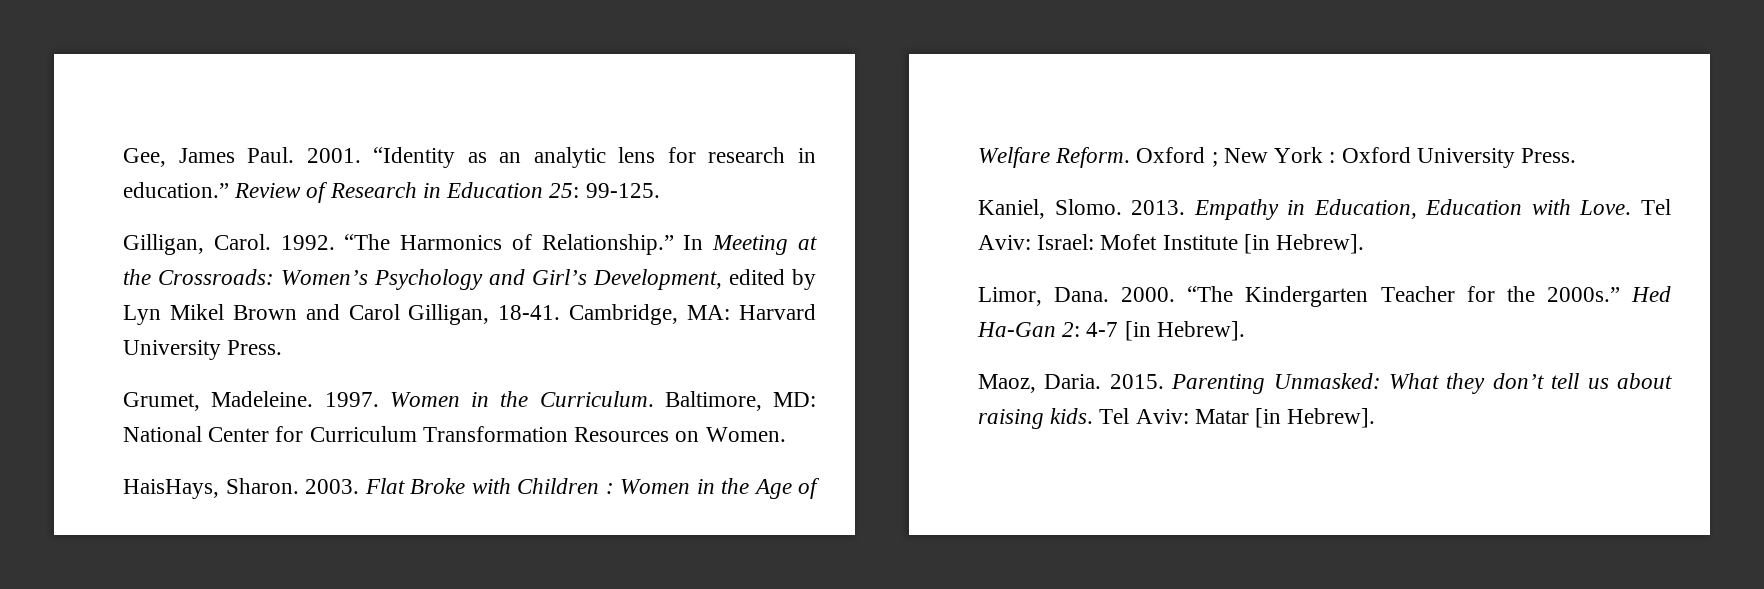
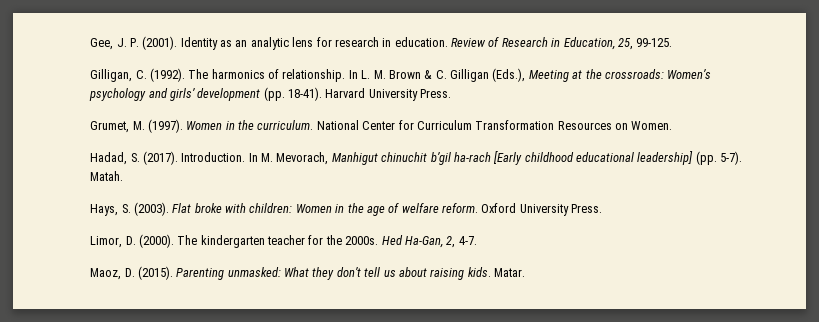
- Gee, James Paul. 2001. “Identity as an analytic lens for research in education.”
+ Gee, J. P. (2001). Identity as an analytic lens for research in education.
- Review of Research in Education 25: 99-125.
+ Review of Research in Education, 25, 99-125.
- Gilligan, Carol. 1992. “The Harmonics of Relationship.” In Meeting at the Crossroads: Women’s Psychology and Girl’s Development, edited by Lyn Mikel Brown and Carol Gilligan, 18-41. Cambridge, MA: Harvard University Press.
+ Gilligan, C. (1992). The harmonics of relationship. In L. M. Brown & C. Gilligan (Eds.), Meeting at the crossroads: Women’s psychology and girls’ development (pp. 18-41). Harvard University Press.
- Grumet, Madeleine. 1997. Women in the Curriculum. Baltimore, MD: National Center for Curriculum Transformation Resources on Women.
+ Grumet, M. (1997). Women in the curriculum. National Center for Curriculum Transformation Resources on Women.
- HaisHays, Sharon. 2003. Flat Broke with Children : Women in the Age of Welfare Reform. Oxford ; New York : Oxford University Press.
- Kaniel, Slomo. 2013. Empathy in Education, Education with Love. Tel Aviv: Israel: Mofet Institute [in Hebrew].
- Limor, Dana. 2000. “The Kindergarten Teacher for the 2000s.” Hed Ha-Gan 2: 4-7 [in Hebrew].
- Maoz, Daria. 2015. Parenting Unmasked: What they don’t tell us about raising kids.
+ Hadad, S. (2017). Introduction. In M. Mevorach, Manhigut chinuchit b’gil ha-rach [Early childhood educational leadership] (pp. 5-7). Matah.
+ Hays, S. (2003). Flat broke with children: Women in the age of welfare reform. Oxford University Press.
+ Limor, D. (2000). The kindergarten teacher for the 2000s. Hed Ha-Gan, 2, 4-7.
+ Maoz, D. (2015). Parenting unmasked: What they don’t tell us about raising kids.
- Tel Aviv: Matar [in Hebrew].
+ Matar.

